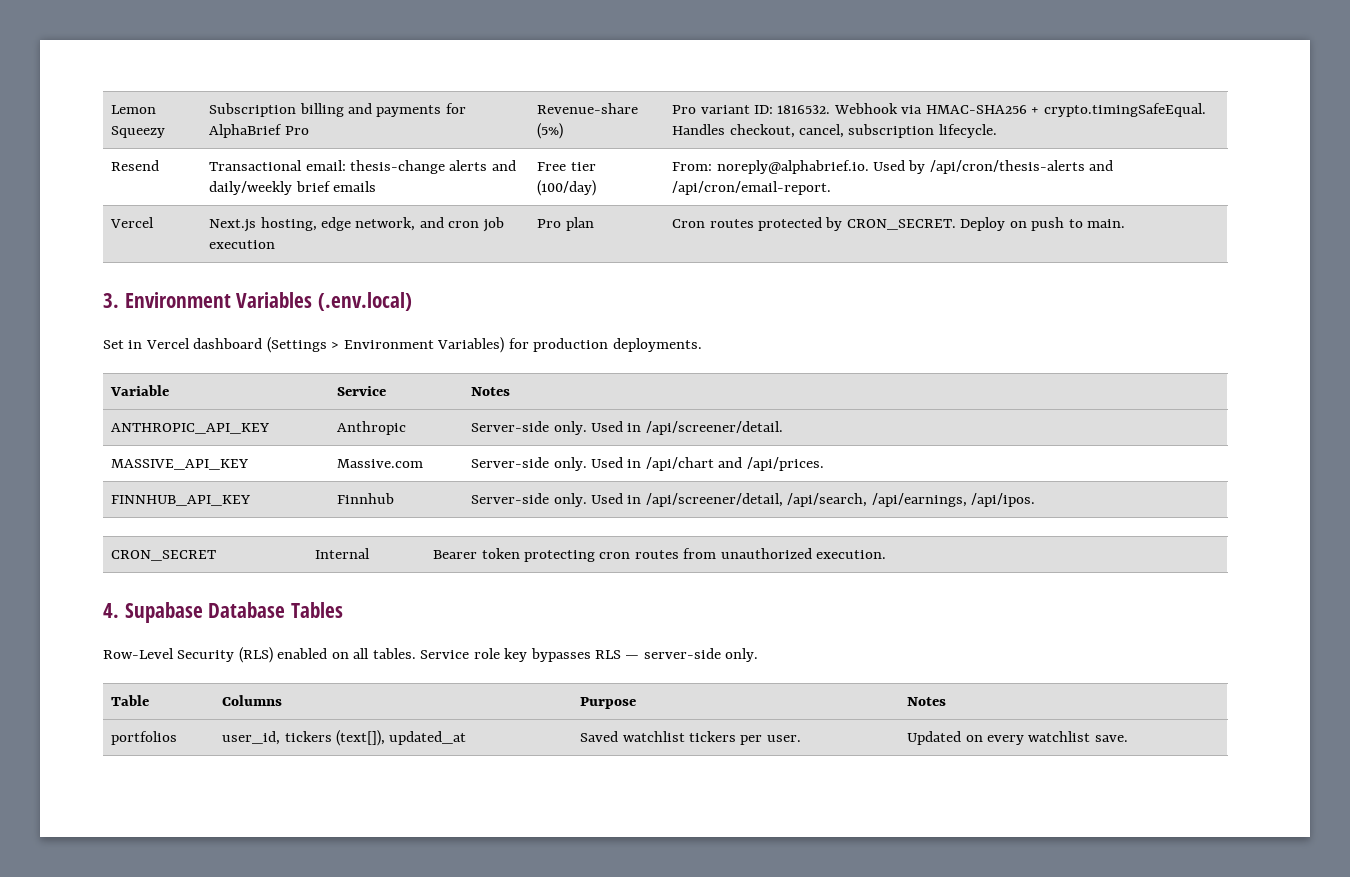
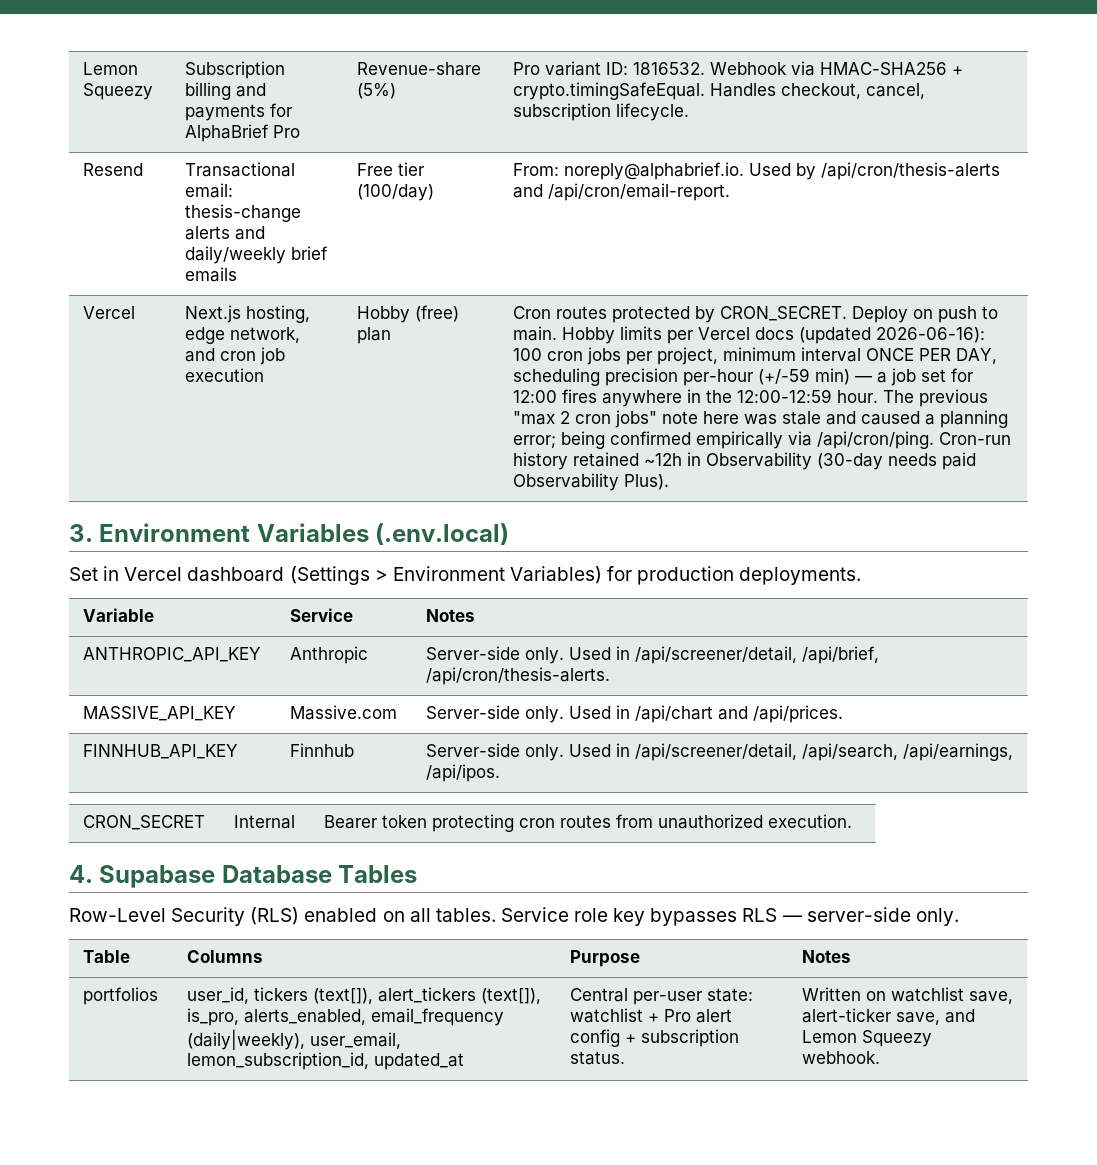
- Pro plan
+ Hobby (free) plan
+ Hobby limits per Vercel docs (updated 2026-06-16): 100 cron jobs per project, minimum interval ONCE PER DAY, scheduling precision per-hour (+/-59 min) — a job set for 12:00 fires anywhere in the 12:00-12:59 hour. The previous "max 2 cron jobs" note here was stale and caused a planning error; being confirmed empirically via /api/cron/ping. Cron-run history retained ~12h in Observability (30-day needs paid Observability Plus).
- ANTHROPIC_API_KEY | Anthropic | Server-side only. Used in /api/screener/detail.
+ ANTHROPIC_API_KEY | Anthropic | Server-side only. Used in /api/screener/detail, /api/brief, /api/cron/thesis-alerts.
- portfolios | user_id, tickers (text[]), updated_at | Saved watchlist tickers per user. | Updated on every watchlist save.
+ portfolios | user_id, tickers (text[]), alert_tickers (text[]), is_pro, alerts_enabled, email_frequency (daily|weekly), user_email, lemon_subscription_id, updated_at | Central per-user state: watchlist + Pro alert config + subscription status. | Written on watchlist save, alert-ticker save, and Lemon Squeezy webhook.

